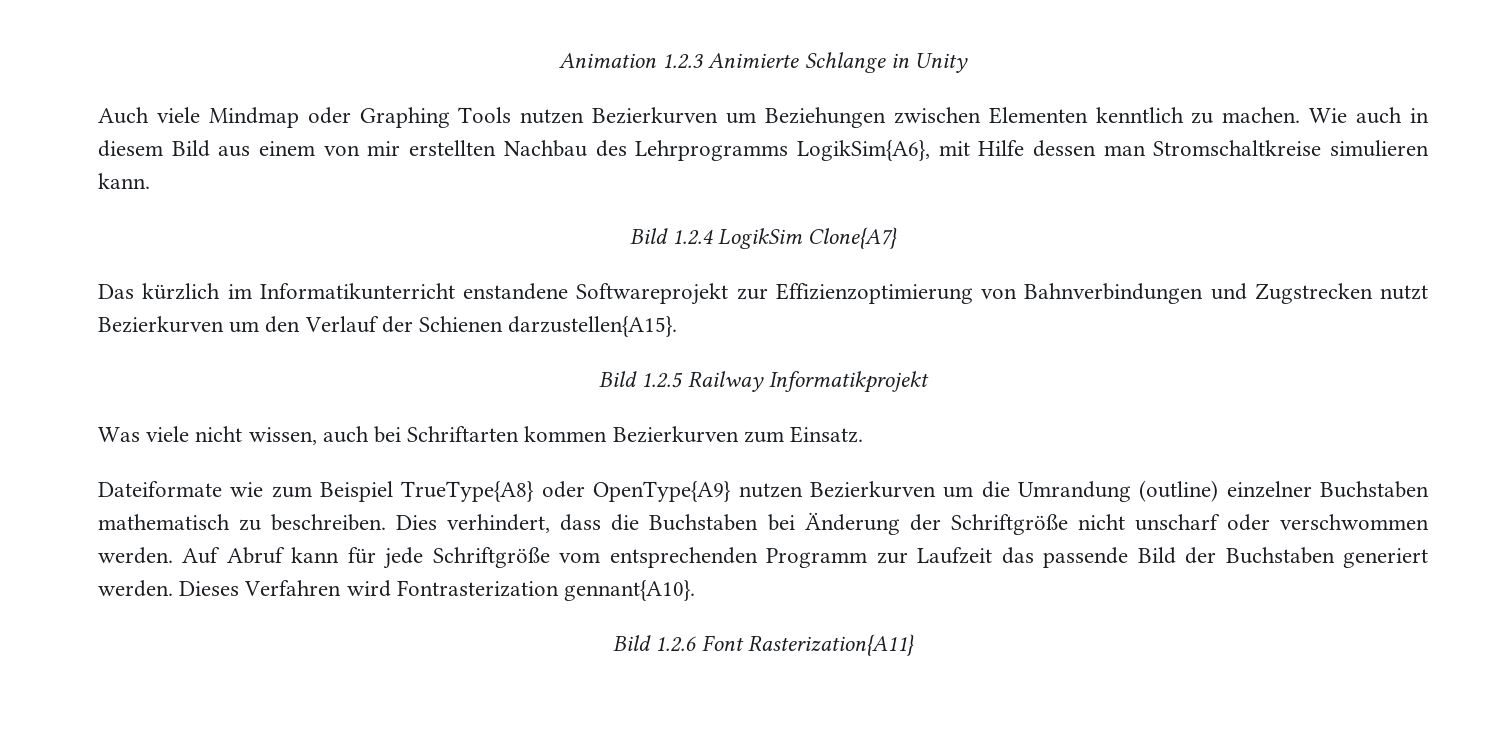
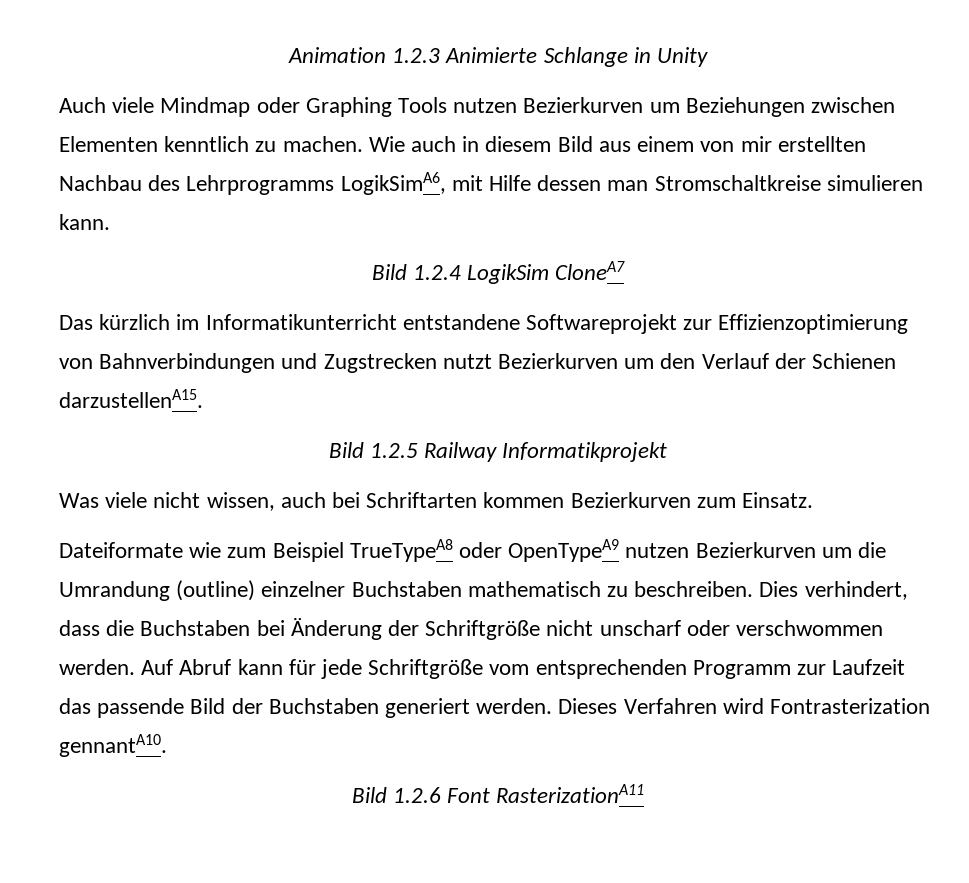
- Wie auch in diesem Bild aus einem von mir erstellten Nachbau des Lehrprogramms LogikSim{A6}, mit Hilfe dessen man Stromschaltkreise simulieren kann.
+ Wie auch in diesem Bild aus einem von mir erstellten Nachbau des Lehrprogramms LogikSimA6, mit Hilfe dessen man Stromschaltkreise simulieren kann.
- Bild 1.2.4 LogikSim Clone{A7}
+ Bild 1.2.4 LogikSim CloneA7
- Das kürzlich im Informatikunterricht enstandene Softwareprojekt zur Effizienzoptimierung von Bahnverbindungen und Zugstrecken nutzt Bezierkurven um den Verlauf der Schienen darzustellen{A15}.
+ Das kürzlich im Informatikunterricht entstandene Softwareprojekt zur Effizienzoptimierung von Bahnverbindungen und Zugstrecken nutzt Bezierkurven um den Verlauf der Schienen darzustellenA15.
- Dateiformate wie zum Beispiel TrueType{A8} oder OpenType{A9} nutzen Bezierkurven um die Umrandung (outline) einzelner Buchstaben mathematisch zu beschreiben.
+ Dateiformate wie zum Beispiel TrueTypeA8 oder OpenTypeA9 nutzen Bezierkurven um die Umrandung (outline) einzelner Buchstaben mathematisch zu beschreiben.
- Dieses Verfahren wird Fontrasterization gennant{A10}.
+ Dieses Verfahren wird Fontrasterization gennantA10.
- Bild 1.2.6 Font Rasterization{A11}
+ Bild 1.2.6 Font RasterizationA11

